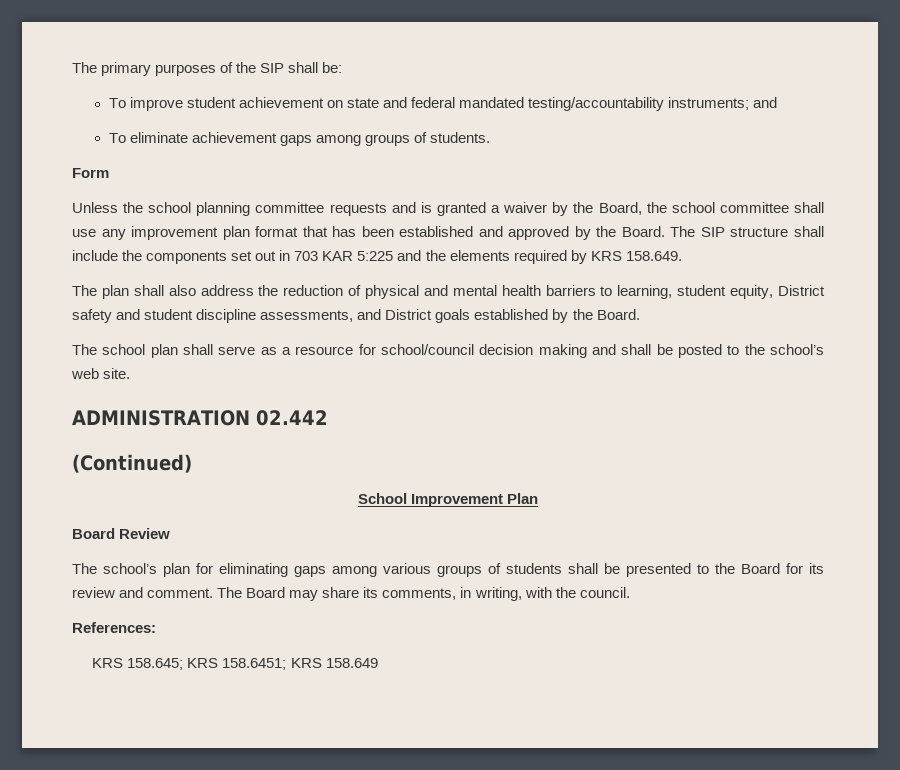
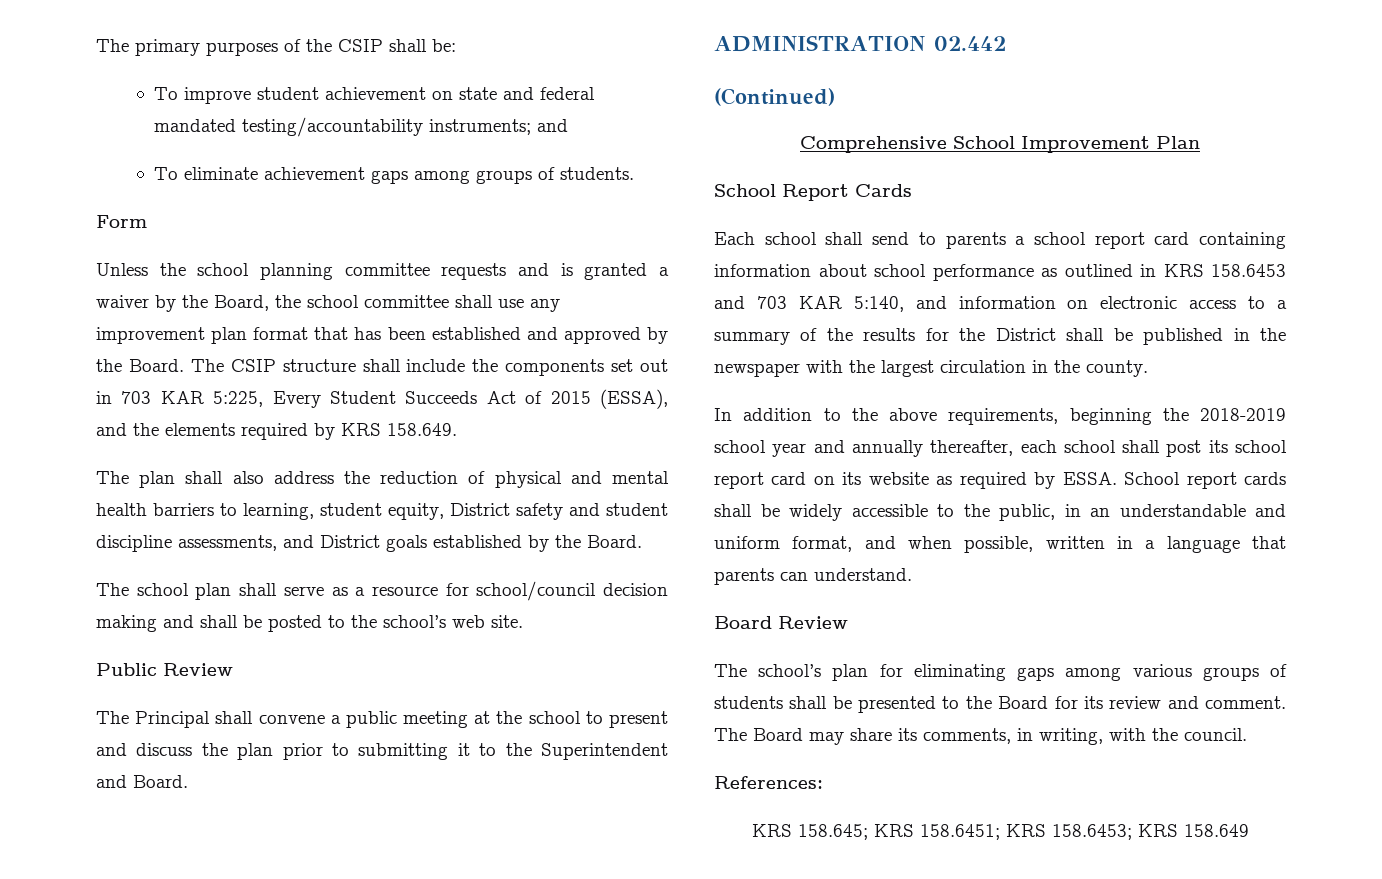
- The primary purposes of the SIP shall be:
+ The primary purposes of the CSIP shall be:
- The SIP structure shall include the components set out in 703 KAR 5:225 and the elements required by KRS 158.649.
+ The CSIP structure shall include the components set out in 703 KAR 5:225, Every Student Succeeds Act of 2015 (ESSA), and the elements required by KRS 158.649.
+ Public Review
+ The Principal shall convene a public meeting at the school to present and discuss the plan prior to submitting it to the Superintendent and Board.
- School Improvement Plan
+ Comprehensive School Improvement Plan
+ School Report Cards
+ Each school shall send to parents a school report card containing information about school performance as outlined in KRS 158.6453 and 703 KAR 5:140, and information on electronic access to a summary of the results for the District shall be published in the newspaper with the largest circulation in the county.
+ In addition to the above requirements, beginning the 2018-2019 school year and annually thereafter, each school shall post its school report card on its website as required by ESSA. School report cards shall be widely accessible to the public, in an understandable and uniform format, and when possible, written in a language that parents can understand.
- KRS 158.645; KRS 158.6451; KRS 158.649
+ KRS 158.645; KRS 158.6451; KRS 158.6453; KRS 158.649

